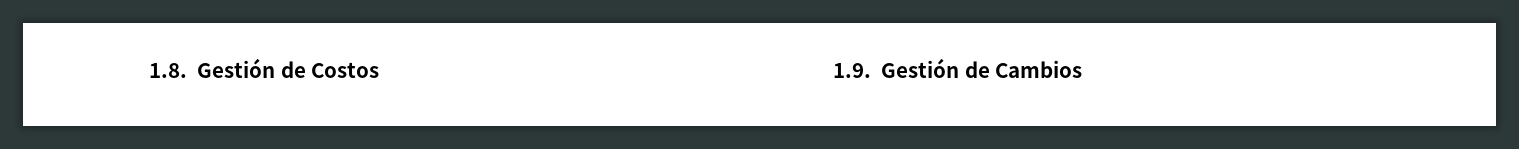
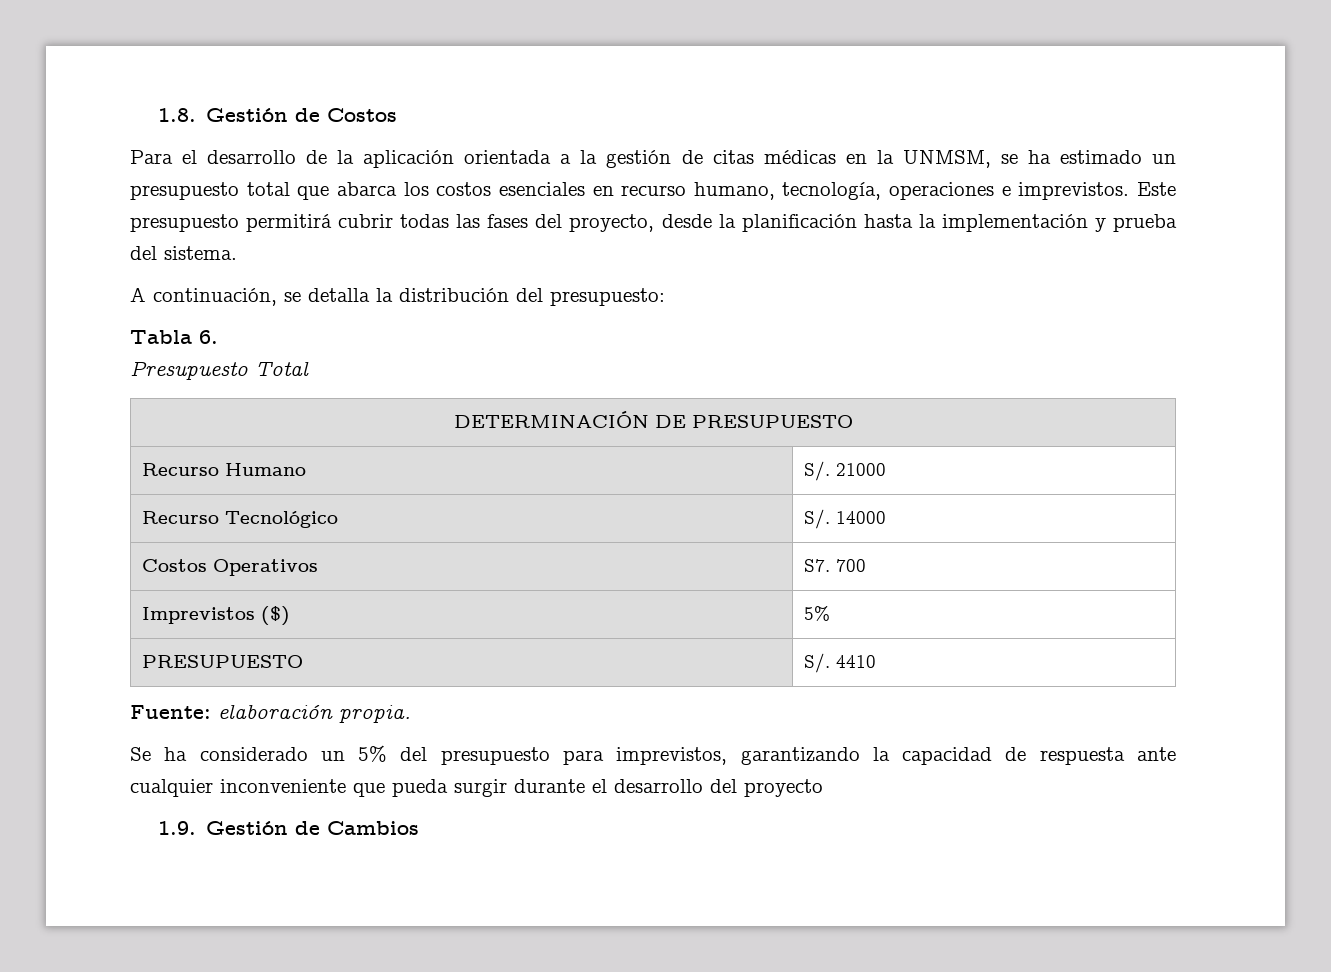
+ Para el desarrollo de la aplicación orientada a la gestión de citas médicas en la UNMSM, se ha estimado un presupuesto total que abarca los costos esenciales en recurso humano, tecnología, operaciones e imprevistos. Este presupuesto permitirá cubrir todas las fases del proyecto, desde la planificación hasta la implementación y prueba del sistema.
+ A continuación, se detalla la distribución del presupuesto:
+ Tabla 6.
+ Presupuesto Total
+ DETERMINACIÓN DE PRESUPUESTO
+ Recurso Humano | S/. 21000
+ Recurso Tecnológico | S/. 14000
+ Costos Operativos | S7. 700
+ Imprevistos ($) | 5%
+ PRESUPUESTO | S/. 4410
+ Fuente: elaboración propia.
+ Se ha considerado un 5% del presupuesto para imprevistos, garantizando la capacidad de respuesta ante cualquier inconveniente que pueda surgir durante el desarrollo del proyecto

